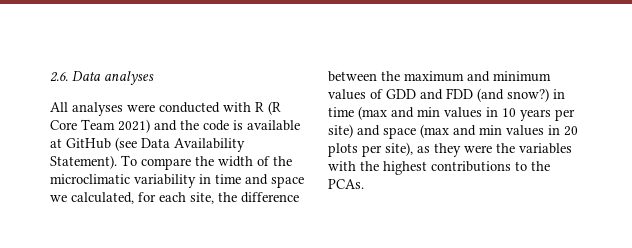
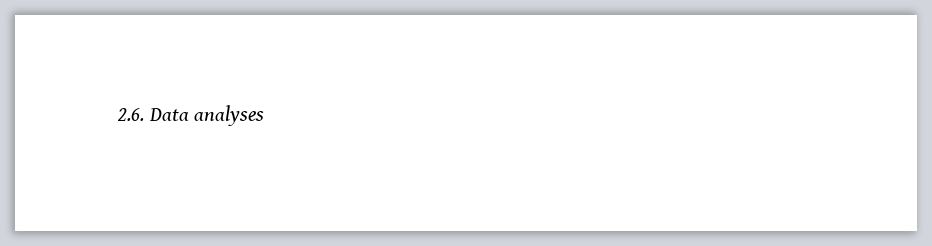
- All analyses were conducted with R (R Core Team 2021) and the code is available at GitHub (see Data Availability Statement). To compare the width of the microclimatic variability in time and space we calculated, for each site, the difference between the maximum and minimum values of GDD and FDD (and snow?) in time (max and min values in 10 years per site) and space (max and min values in 20 plots per site), as they were the variables with the highest contributions to the PCAs.

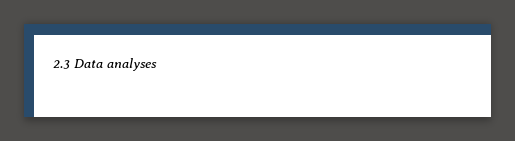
- 2.6. Data analyses
+ 2.3 Data analyses

